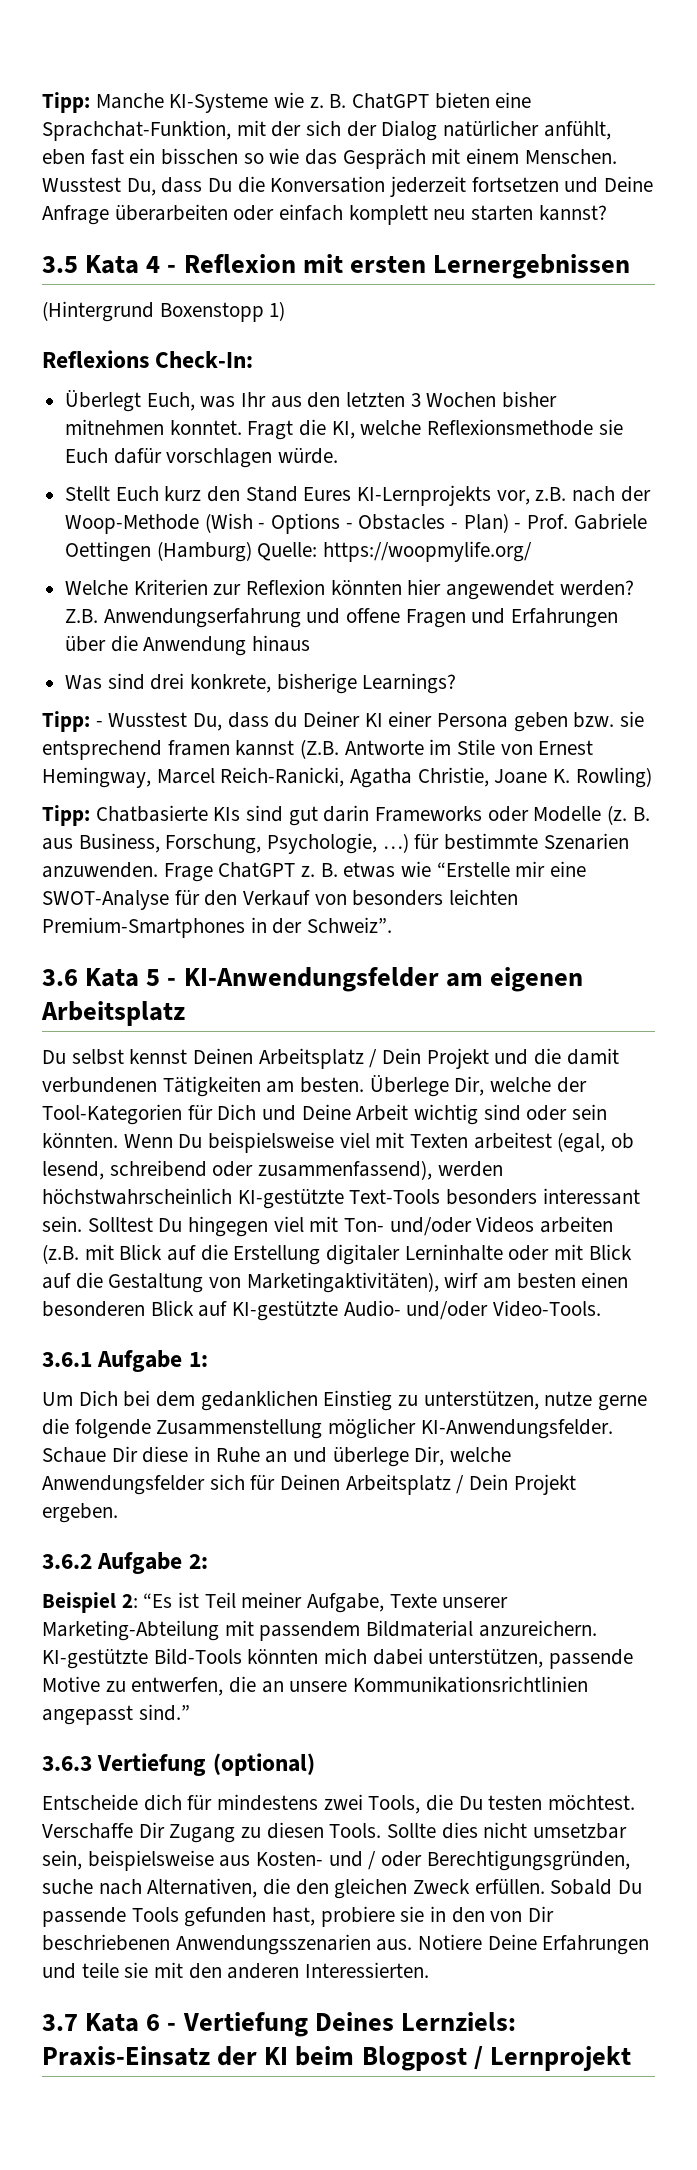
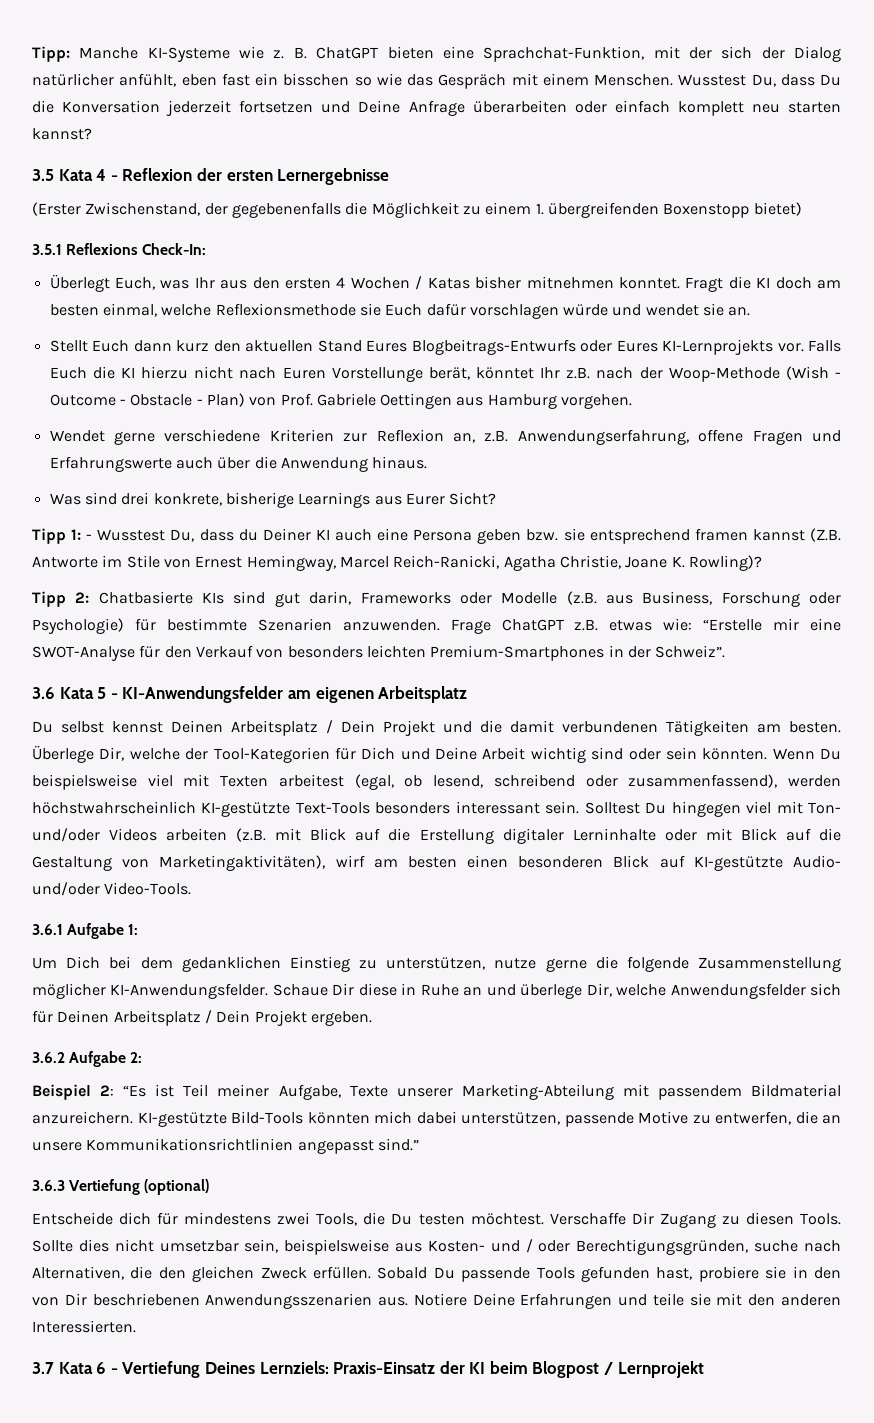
- 3.5 Kata 4 - Reflexion mit ersten Lernergebnissen
- (Hintergrund Boxenstopp 1)
- Reflexions Check-In:
+ 3.5 Kata 4 - Reflexion der ersten Lernergebnisse
+ (Erster Zwischenstand, der gegebenenfalls die Möglichkeit zu einem 1. übergreifenden Boxenstopp bietet)
+ 3.5.1 Reflexions Check-In:
- Überlegt Euch, was Ihr aus den letzten 3 Wochen bisher mitnehmen konntet.
+ Überlegt Euch, was Ihr aus den ersten 4 Wochen / Katas bisher mitnehmen konntet.
- Fragt die KI, welche Reflexionsmethode sie Euch dafür vorschlagen würde.
+ Fragt die KI doch am besten einmal, welche Reflexionsmethode sie Euch dafür vorschlagen würde und wendet sie an.
- Stellt Euch kurz den Stand Eures KI-Lernprojekts vor, z.B. nach der Woop-Methode (Wish - Options - Obstacles - Plan) - Prof. Gabriele Oettingen (Hamburg) Quelle: https://woopmylife.org/
- Welche Kriterien zur Reflexion könnten hier angewendet werden? Z.B. Anwendungserfahrung und offene Fragen und Erfahrungen über die Anwendung hinaus
+ Stellt Euch dann kurz den aktuellen Stand Eures Blogbeitrags-Entwurfs oder Eures KI-Lernprojekts vor. Falls Euch die KI hierzu nicht nach Euren Vorstellunge berät, könntet Ihr z.B. nach der Woop-Methode (Wish - Outcome - Obstacle - Plan) von Prof. Gabriele Oettingen aus Hamburg vorgehen.
+ Wendet gerne verschiedene Kriterien zur Reflexion an, z.B. Anwendungserfahrung, offene Fragen und Erfahrungswerte auch über die Anwendung hinaus.
- Was sind drei konkrete, bisherige Learnings?
- Tipp: - Wusstest Du, dass du Deiner KI einer Persona geben bzw. sie entsprechend framen kannst (Z.B. Antworte im Stile von Ernest Hemingway, Marcel Reich-Ranicki, Agatha Christie, Joane K. Rowling)
- Tipp: Chatbasierte KIs sind gut darin Frameworks oder Modelle (z. B. aus Business, Forschung, Psychologie, …) für bestimmte Szenarien anzuwenden.
+ Was sind drei konkrete, bisherige Learnings aus Eurer Sicht?
+ Tipp 1: - Wusstest Du, dass du Deiner KI auch eine Persona geben bzw. sie entsprechend framen kannst (Z.B. Antworte im Stile von Ernest Hemingway, Marcel Reich-Ranicki, Agatha Christie, Joane K. Rowling)?
+ Tipp 2: Chatbasierte KIs sind gut darin, Frameworks oder Modelle (z.B. aus Business, Forschung oder Psychologie) für bestimmte Szenarien anzuwenden.
- Frage ChatGPT z. B. etwas wie “Erstelle mir eine SWOT-Analyse für den Verkauf von besonders leichten Premium-Smartphones in der Schweiz”.
+ Frage ChatGPT z.B. etwas wie: “Erstelle mir eine SWOT-Analyse für den Verkauf von besonders leichten Premium-Smartphones in der Schweiz”.

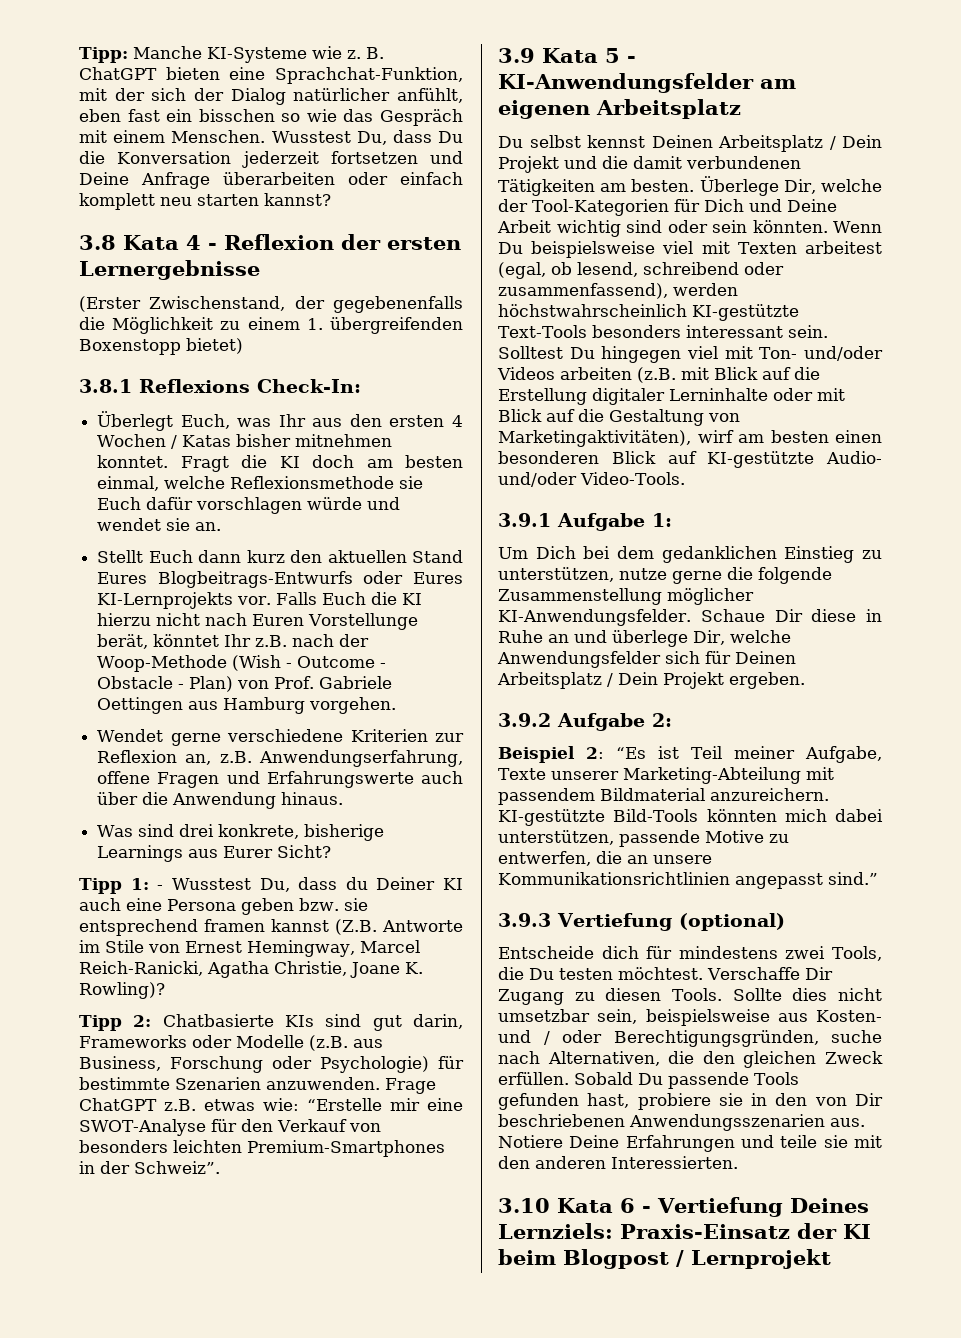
- 3.5 Kata 4 - Reflexion der ersten Lernergebnisse
+ 3.8 Kata 4 - Reflexion der ersten Lernergebnisse
- 3.5.1 Reflexions Check-In:
+ 3.8.1 Reflexions Check-In:
- 3.6 Kata 5 - KI-Anwendungsfelder am eigenen Arbeitsplatz
+ 3.9 Kata 5 - KI-Anwendungsfelder am eigenen Arbeitsplatz
- 3.6.1 Aufgabe 1:
+ 3.9.1 Aufgabe 1:
- 3.6.2 Aufgabe 2:
+ 3.9.2 Aufgabe 2:
- 3.6.3 Vertiefung (optional)
+ 3.9.3 Vertiefung (optional)
- 3.7 Kata 6 - Vertiefung Deines Lernziels: Praxis-Einsatz der KI beim Blogpost / Lernprojekt
+ 3.10 Kata 6 - Vertiefung Deines Lernziels: Praxis-Einsatz der KI beim Blogpost / Lernprojekt

